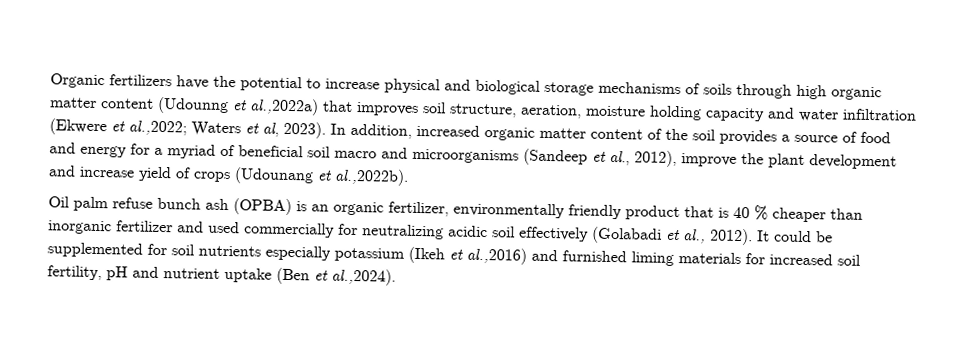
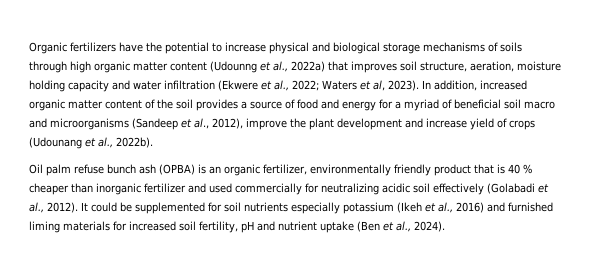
- Organic fertilizers have the potential to increase physical and biological storage mechanisms of soils through high organic matter content (Udounng et al.,2022a) that improves soil structure, aeration, moisture holding capacity and water infiltration (Ekwere et al.,2022; Waters et al, 2023).
+ Organic fertilizers have the potential to increase physical and biological storage mechanisms of soils through high organic matter content (Udounng et al., 2022a) that improves soil structure, aeration, moisture holding capacity and water infiltration (Ekwere et al., 2022; Waters et al, 2023).
- In addition, increased organic matter content of the soil provides a source of food and energy for a myriad of beneficial soil macro and microorganisms (Sandeep et al., 2012), improve the plant development and increase yield of crops (Udounang et al.,2022b).
+ In addition, increased organic matter content of the soil provides a source of food and energy for a myriad of beneficial soil macro and microorganisms (Sandeep et al., 2012), improve the plant development and increase yield of crops (Udounang et al., 2022b).
- It could be supplemented for soil nutrients especially potassium (Ikeh et al.,2016) and furnished liming materials for increased soil fertility, pH and nutrient uptake (Ben et al.,2024).
+ It could be supplemented for soil nutrients especially potassium (Ikeh et al., 2016) and furnished liming materials for increased soil fertility, pH and nutrient uptake (Ben et al., 2024).

